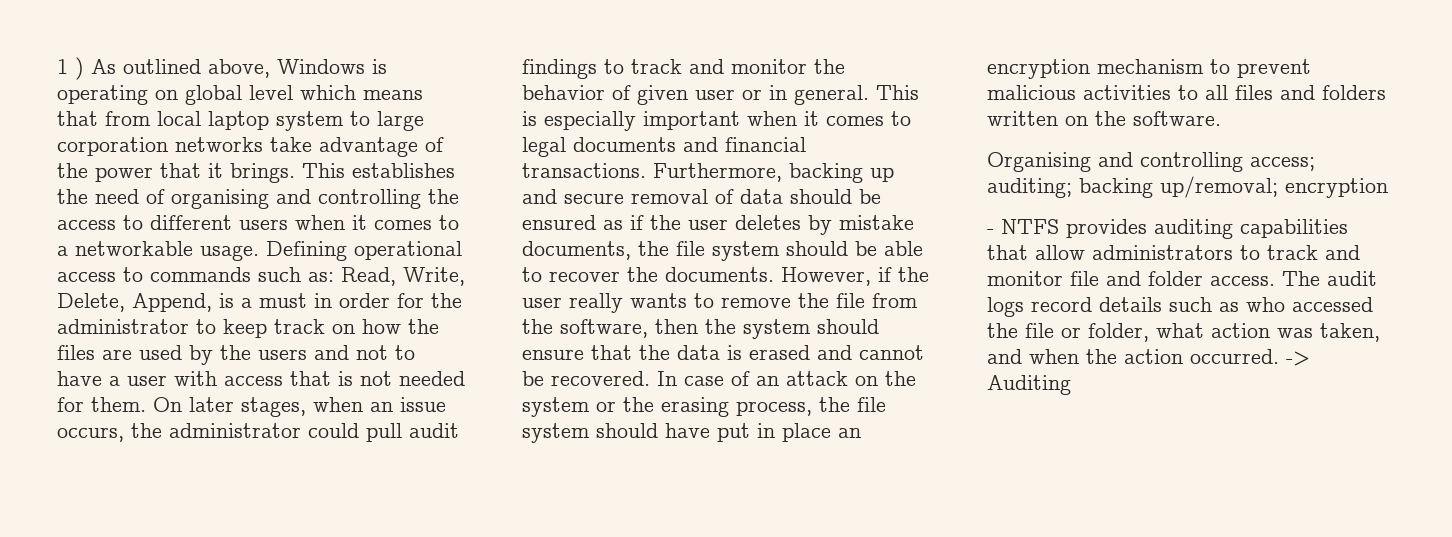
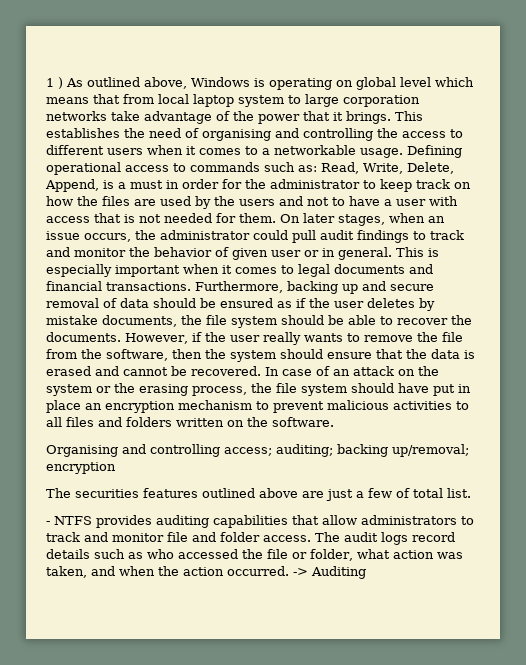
+ The securities features outlined above are just a few of total list.

